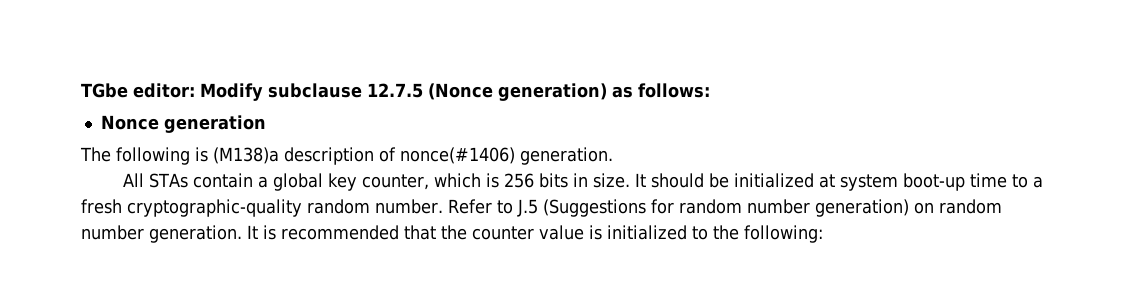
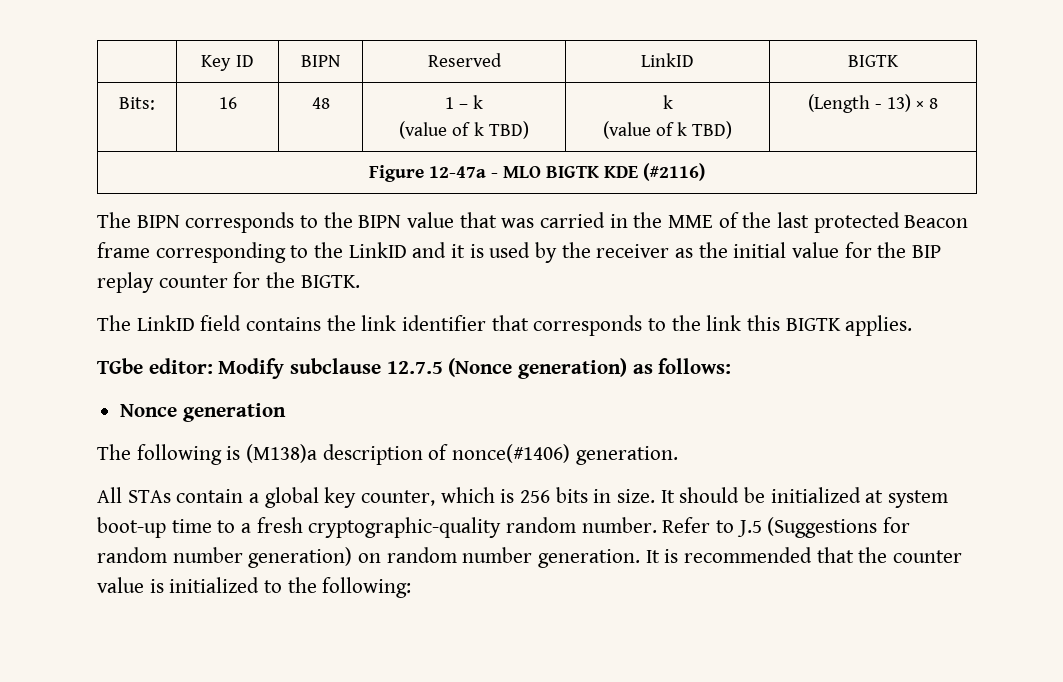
+ | Key ID | BIPN | Reserved | LinkID | BIGTK
+ Bits: | 16 | 48 | 1 – k
+ (value of k TBD) | k
+ (value of k TBD) | (Length - 13) × 8
+ Figure 12-47a - MLO BIGTK KDE (#2116)
+ The BIPN corresponds to the BIPN value that was carried in the MME of the last protected Beacon frame corresponding to the LinkID and it is used by the receiver as the initial value for the BIP replay counter for the BIGTK.
+ The LinkID field contains the link identifier that corresponds to the link this BIGTK applies.

